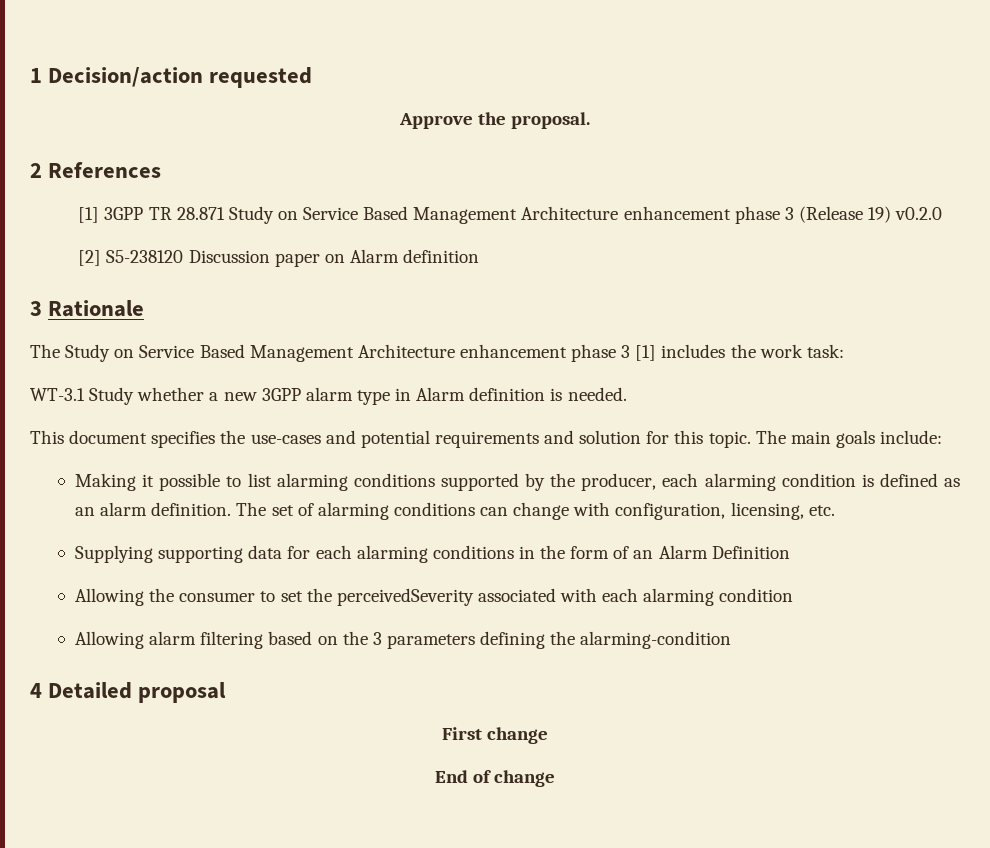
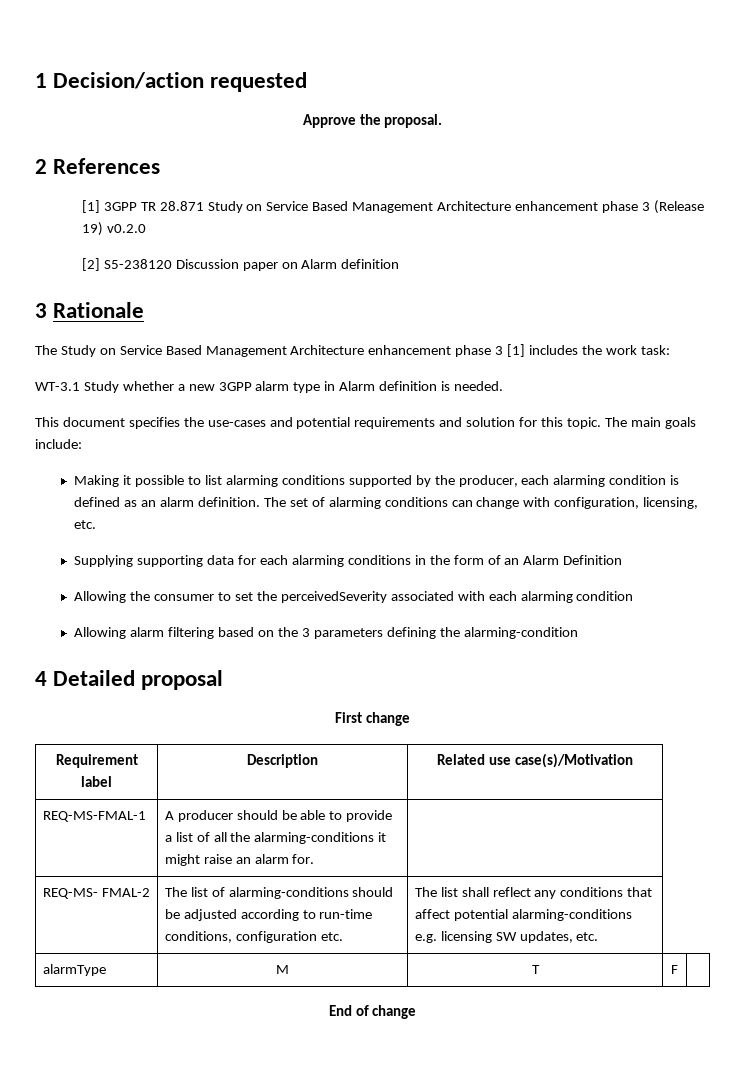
+ Requirement label | Description | Related use case(s)/Motivation
+ REQ-MS-FMAL-1 | A producer should be able to provide a list of all the alarming-conditions it might raise an alarm for. |
+ REQ-MS- FMAL-2 | The list of alarming-conditions should be adjusted according to run-time conditions, configuration etc. | The list shall reflect any conditions that affect potential alarming-conditions e.g. licensing SW updates, etc.
+ alarmType | M | T | F |

